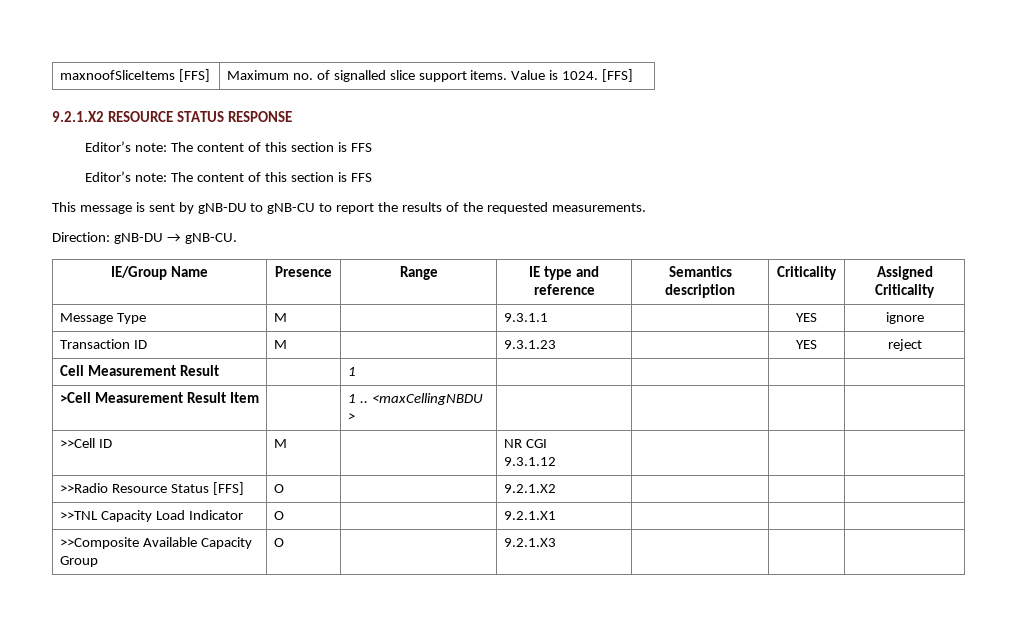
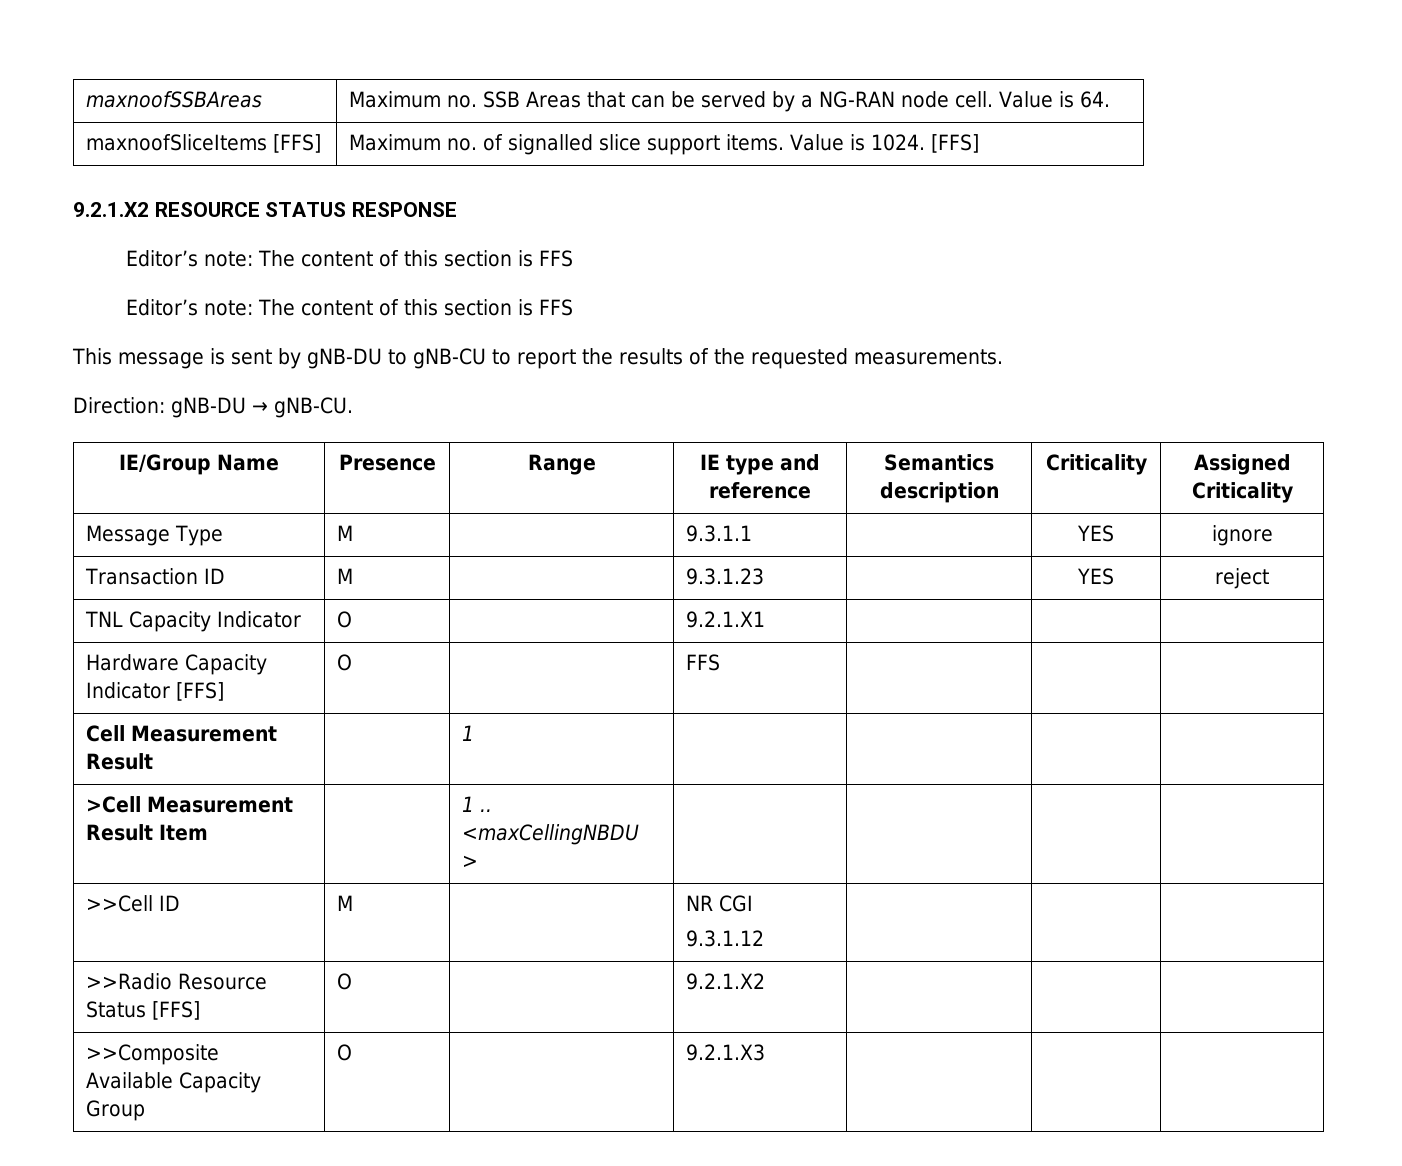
+ maxnoofSSBAreas | Maximum no. SSB Areas that can be served by a NG-RAN node cell. Value is 64.
+ TNL Capacity Indicator | O | | 9.2.1.X1 | | |
+ Hardware Capacity Indicator [FFS] | O | | FFS | | |
- >>TNL Capacity Load Indicator | O | | 9.2.1.X1 | | |

